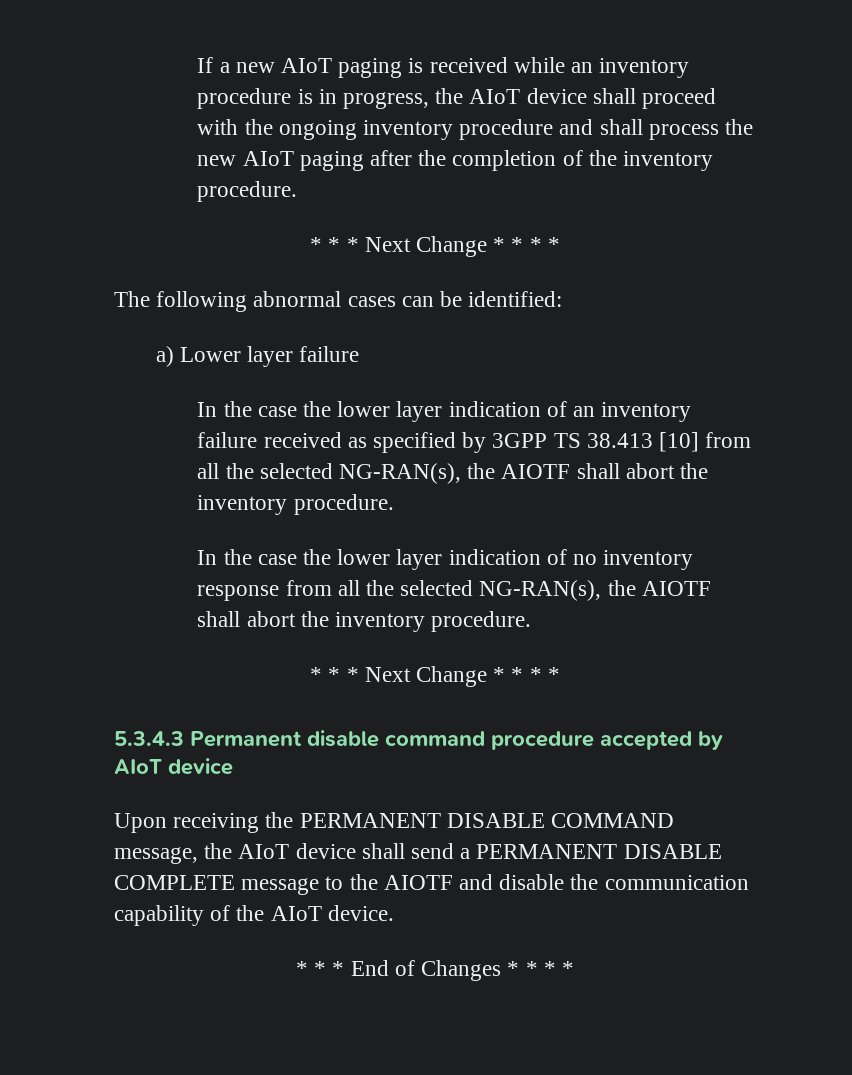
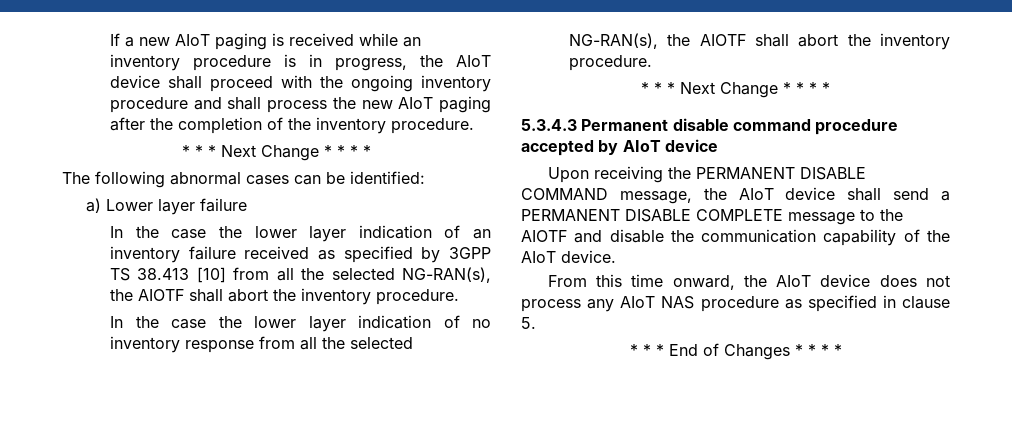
+ From this time onward, the AIoT device does not process any AIoT NAS procedure as specified in clause 5.

